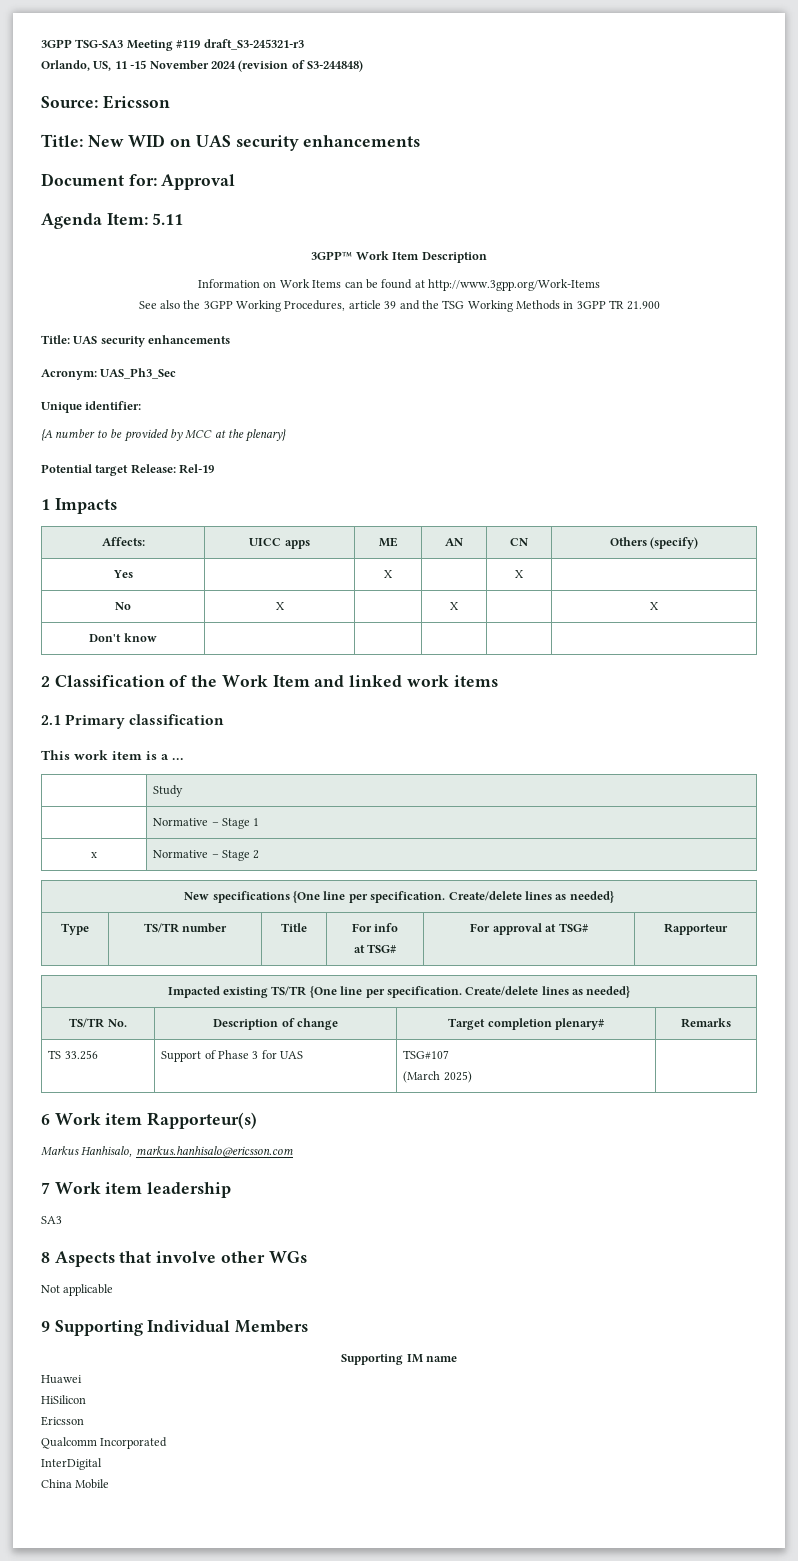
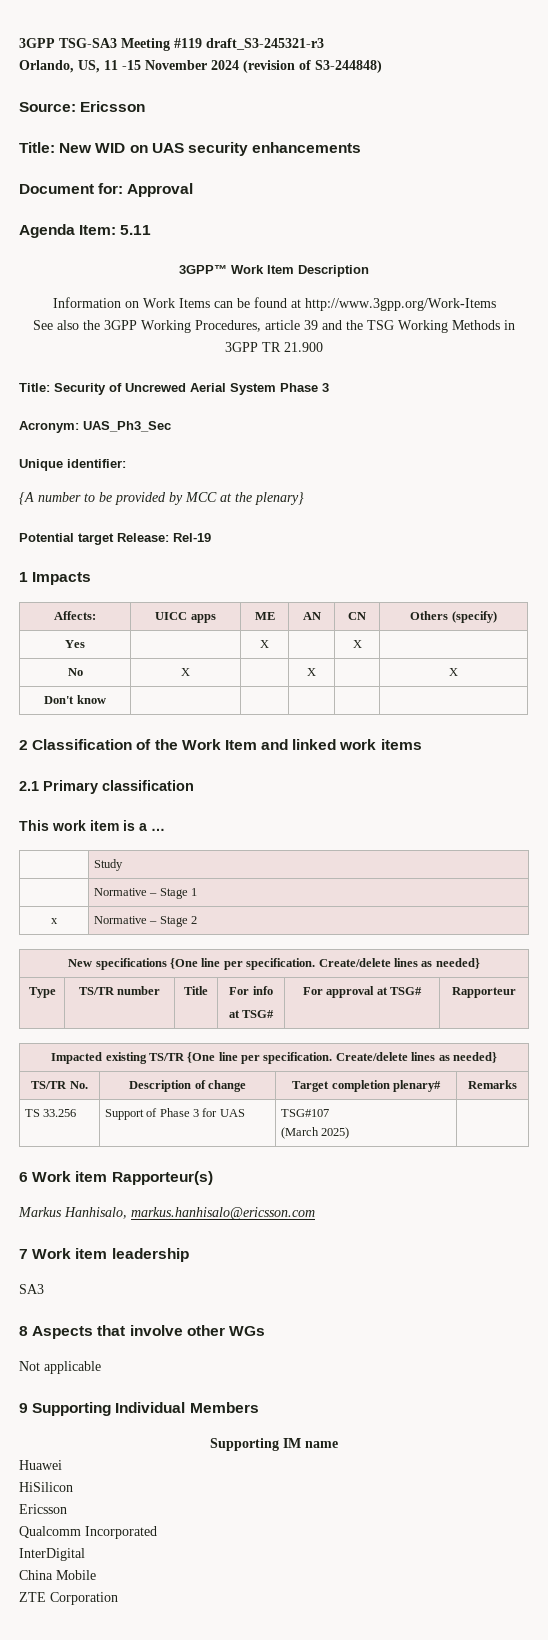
- Title: UAS security enhancements
+ Title: Security of Uncrewed Aerial System Phase 3
+ ZTE Corporation

